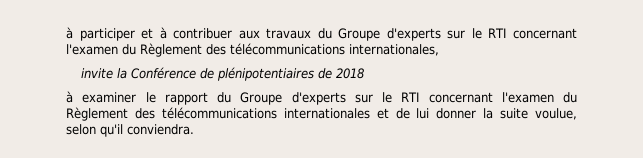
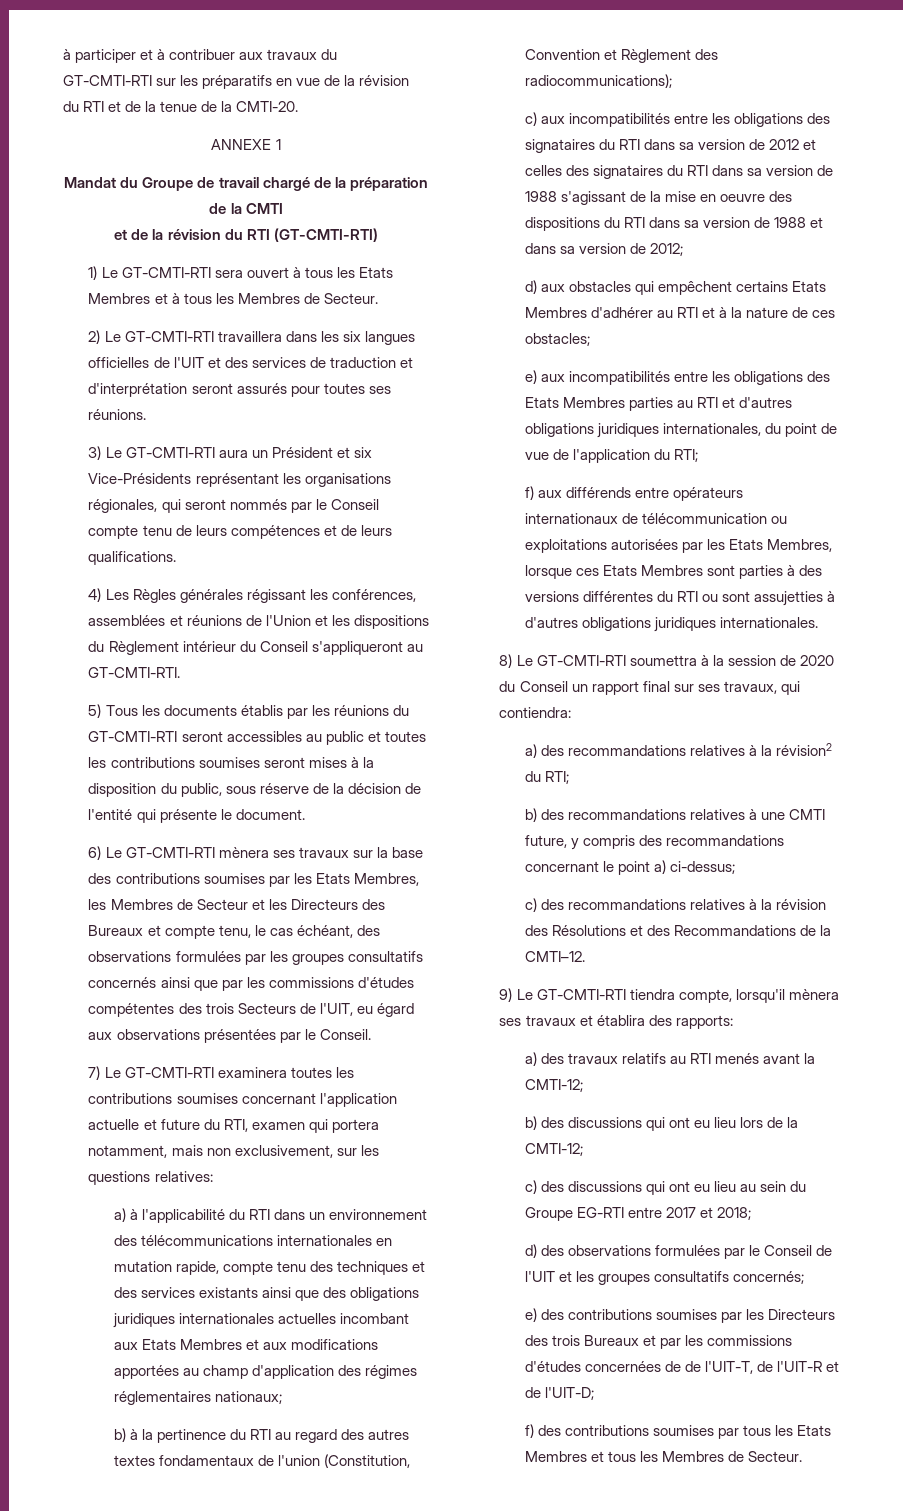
- à participer et à contribuer aux travaux du Groupe d'experts sur le RTI concernant l'examen du Règlement des télécommunications internationales,
- invite la Conférence de plénipotentiaires de 2018
- à examiner le rapport du Groupe d'experts sur le RTI concernant l'examen du Règlement des télécommunications internationales et de lui donner la suite voulue, selon qu'il conviendra.
+ à participer et à contribuer aux travaux du GT-CMTI-RTI sur les préparatifs en vue de la révision du RTI et de la tenue de la CMTI-20.
+ ANNEXE 1
+ Mandat du Groupe de travail chargé de la préparation de la CMTI
+ et de la révision du RTI (GT-CMTI-RTI)
+ 1) Le GT-CMTI-RTI sera ouvert à tous les Etats Membres et à tous les Membres de Secteur.
+ 2) Le GT-CMTI-RTI travaillera dans les six langues officielles de l'UIT et des services de traduction et d'interprétation seront assurés pour toutes ses réunions.
+ 3) Le GT-CMTI-RTI aura un Président et six Vice-Présidents représentant les organisations régionales, qui seront nommés par le Conseil compte tenu de leurs compétences et de leurs qualifications.
+ 4) Les Règles générales régissant les conférences, assemblées et réunions de l'Union et les dispositions du Règlement intérieur du Conseil s'appliqueront au GT-CMTI-RTI.
+ 5) Tous les documents établis par les réunions du GT-CMTI-RTI seront accessibles au public et toutes les contributions soumises seront mises à la disposition du public, sous réserve de la décision de l'entité qui présente le document.
+ 6) Le GT-CMTI-RTI mènera ses travaux sur la base des contributions soumises par les Etats Membres, les Membres de Secteur et les Directeurs des Bureaux et compte tenu, le cas échéant, des observations formulées par les groupes consultatifs concernés ainsi que par les commissions d'études compétentes des trois Secteurs de l'UIT, eu égard aux observations présentées par le Conseil.
+ 7) Le GT-CMTI-RTI examinera toutes les contributions soumises concernant l'application actuelle et future du RTI, examen qui portera notamment, mais non exclusivement, sur les questions relatives:
+ a) à l'applicabilité du RTI dans un environnement des télécommunications internationales en mutation rapide, compte tenu des techniques et des services existants ainsi que des obligations juridiques internationales actuelles incombant aux Etats Membres et aux modifications apportées au champ d'application des régimes réglementaires nationaux;
+ b) à la pertinence du RTI au regard des autres textes fondamentaux de l'union (Constitution, Convention et Règlement des radiocommunications);
+ c) aux incompatibilités entre les obligations des signataires du RTI dans sa version de 2012 et celles des signataires du RTI dans sa version de 1988 s'agissant de la mise en oeuvre des dispositions du RTI dans sa version de 1988 et dans sa version de 2012;
+ d) aux obstacles qui empêchent certains Etats Membres d'adhérer au RTI et à la nature de ces obstacles;
+ e) aux incompatibilités entre les obligations des Etats Membres parties au RTI et d'autres obligations juridiques internationales, du point de vue de l'application du RTI;
+ f) aux différends entre opérateurs internationaux de télécommunication ou exploitations autorisées par les Etats Membres, lorsque ces Etats Membres sont parties à des versions différentes du RTI ou sont assujetties à d'autres obligations juridiques internationales.
+ 8) Le GT-CMTI-RTI soumettra à la session de 2020 du Conseil un rapport final sur ses travaux, qui contiendra:
+ a) des recommandations relatives à la révision2 du RTI;
+ b) des recommandations relatives à une CMTI future, y compris des recommandations concernant le point a) ci-dessus;
+ c) des recommandations relatives à la révision des Résolutions et des Recommandations de la CMTI–12.
+ 9) Le GT-CMTI-RTI tiendra compte, lorsqu'il mènera ses travaux et établira des rapports:
+ a) des travaux relatifs au RTI menés avant la CMTI-12;
+ b) des discussions qui ont eu lieu lors de la CMTI-12;
+ c) des discussions qui ont eu lieu au sein du Groupe EG-RTI entre 2017 et 2018;
+ d) des observations formulées par le Conseil de l'UIT et les groupes consultatifs concernés;
+ e) des contributions soumises par les Directeurs des trois Bureaux et par les commissions d'études concernées de de l'UIT-T, de l'UIT-R et de l'UIT-D;
+ f) des contributions soumises par tous les Etats Membres et tous les Membres de Secteur.

